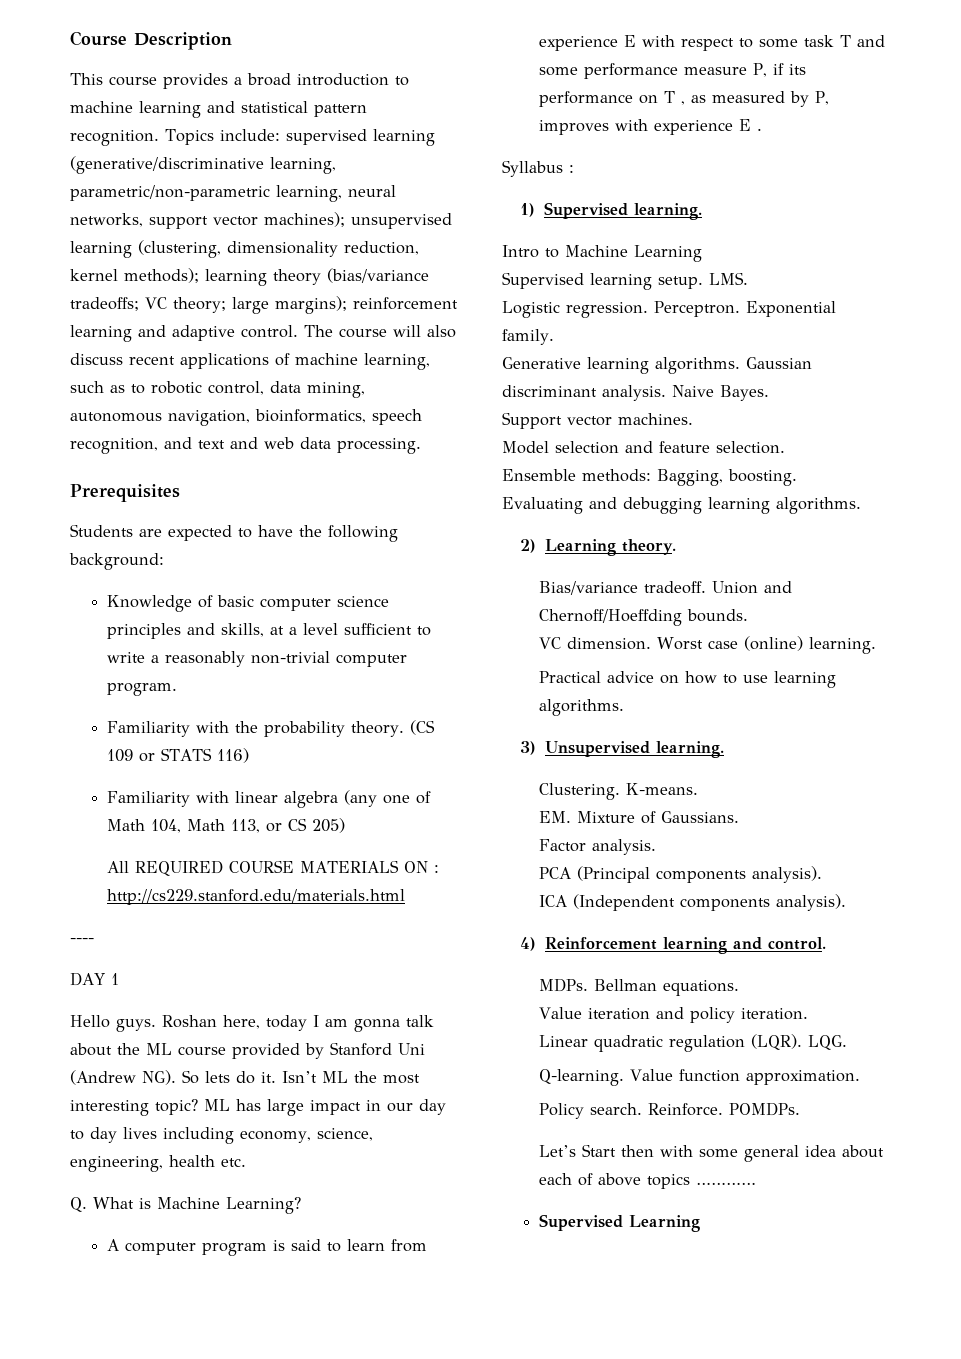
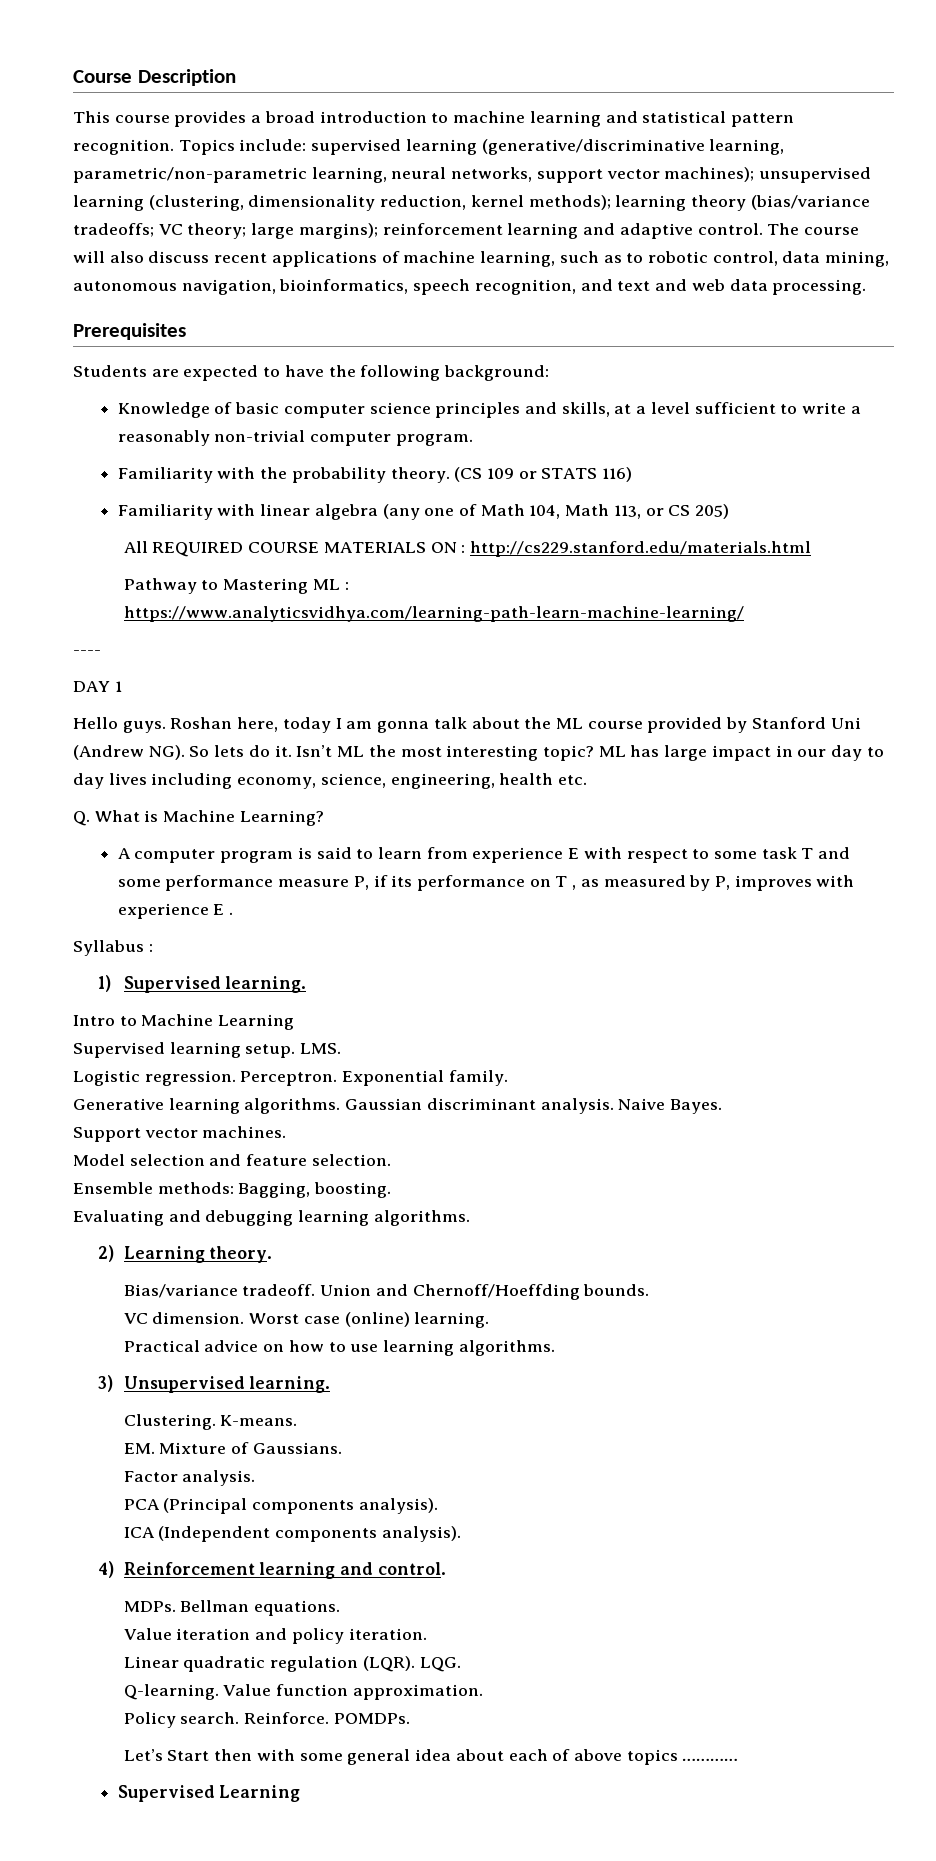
+ Pathway to Mastering ML : https://www.analyticsvidhya.com/learning-path-learn-machine-learning/

